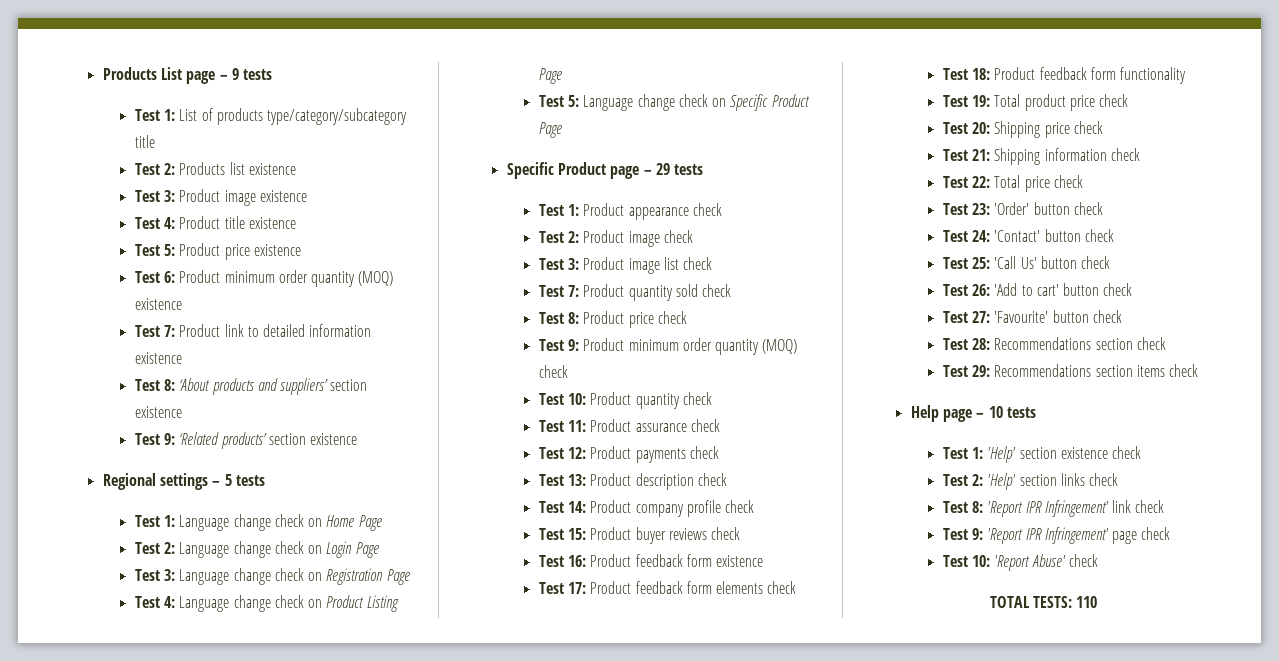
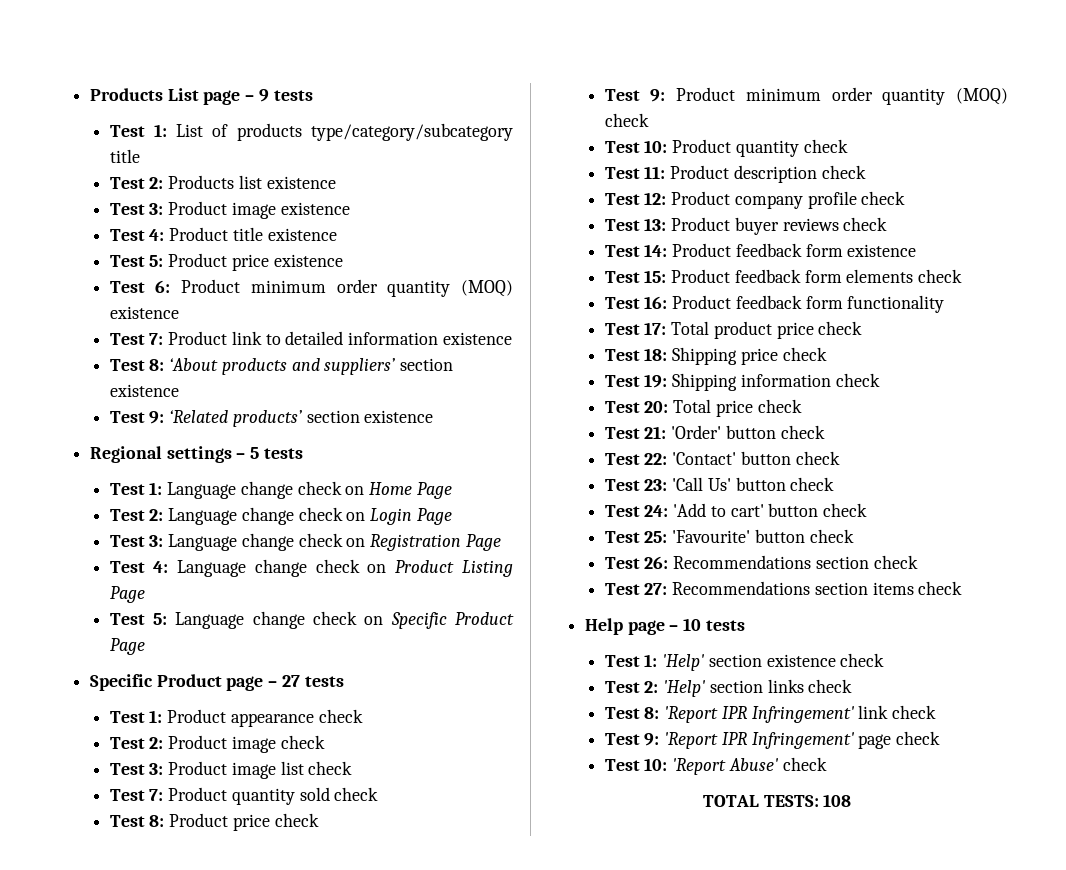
- Specific Product page – 29 tests
+ Specific Product page – 27 tests
- Test 11: Product assurance check
+ Test 11: Product description check
- Test 12: Product payments check
- Test 13: Product description check
- Test 14: Product company profile check
+ Test 12: Product company profile check
- Test 15: Product buyer reviews check
+ Test 13: Product buyer reviews check
+ Test 14: Product feedback form existence
+ Test 15: Product feedback form elements check
- Test 16: Product feedback form existence
+ Test 16: Product feedback form functionality
- Test 17: Product feedback form elements check
- Test 18: Product feedback form functionality
- Test 19: Total product price check
+ Test 17: Total product price check
- Test 20: Shipping price check
+ Test 18: Shipping price check
- Test 21: Shipping information check
+ Test 19: Shipping information check
- Test 22: Total price check
+ Test 20: Total price check
- Test 23: 'Order' button check
+ Test 21: 'Order' button check
- Test 24: 'Contact' button check
+ Test 22: 'Contact' button check
- Test 25: 'Call Us' button check
+ Test 23: 'Call Us' button check
- Test 26: 'Add to cart' button check
+ Test 24: 'Add to cart' button check
- Test 27: 'Favourite' button check
+ Test 25: 'Favourite' button check
- Test 28: Recommendations section check
+ Test 26: Recommendations section check
- Test 29: Recommendations section items check
+ Test 27: Recommendations section items check
- TOTAL TESTS: 110
+ TOTAL TESTS: 108

